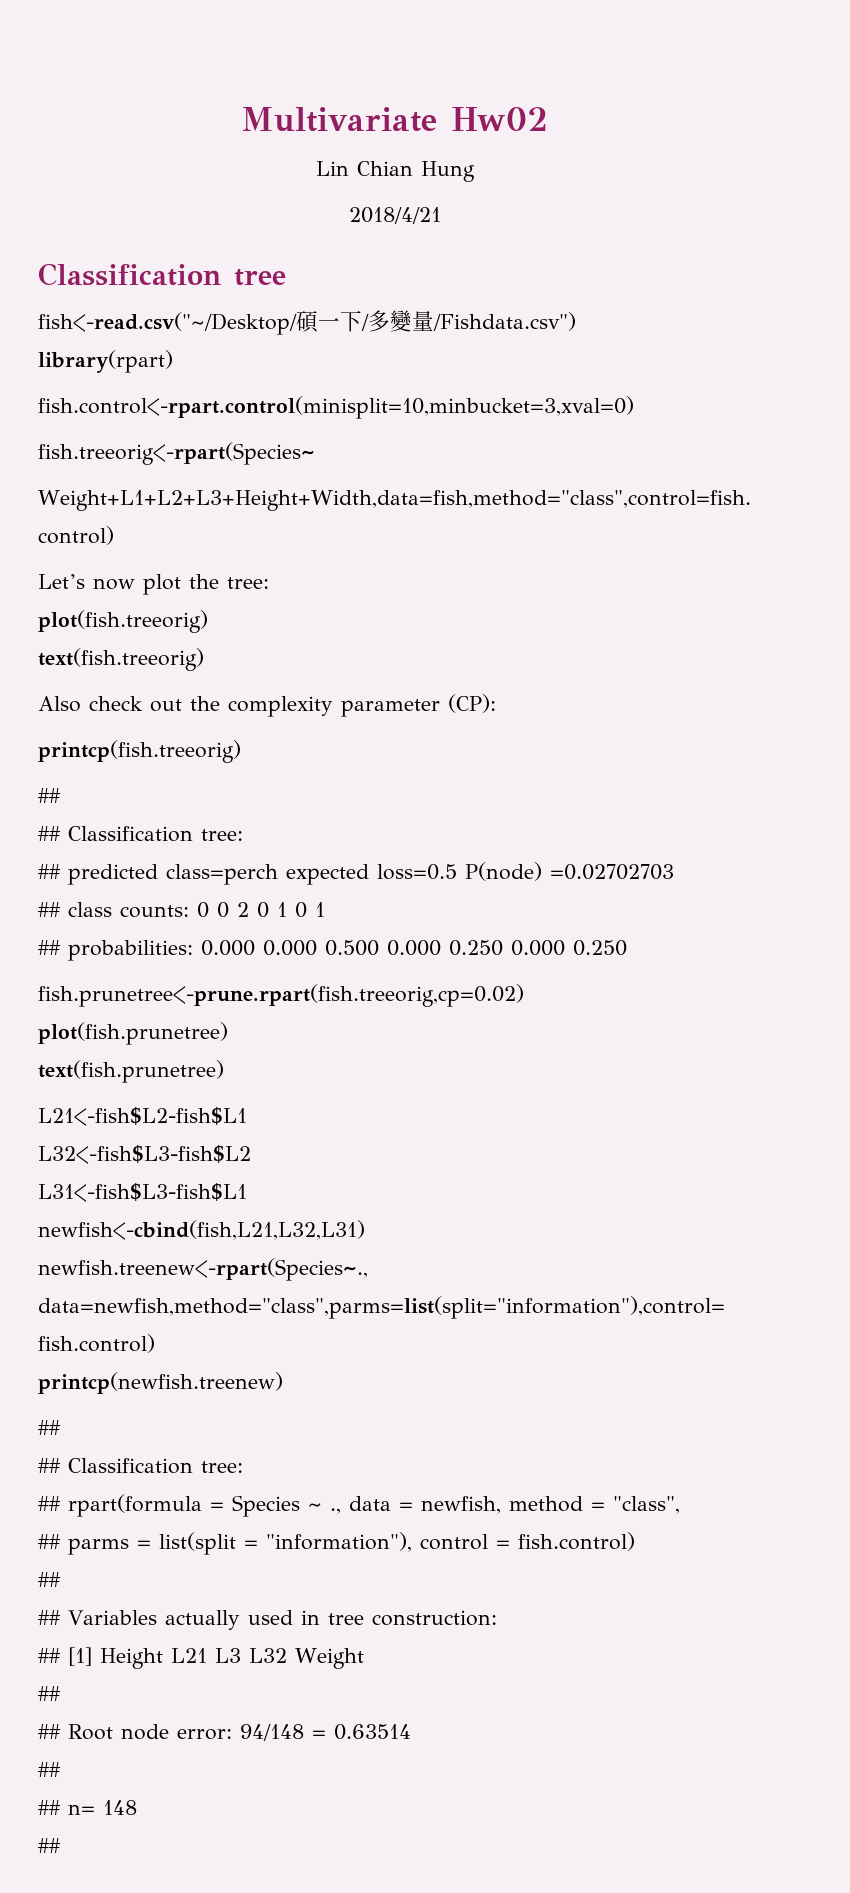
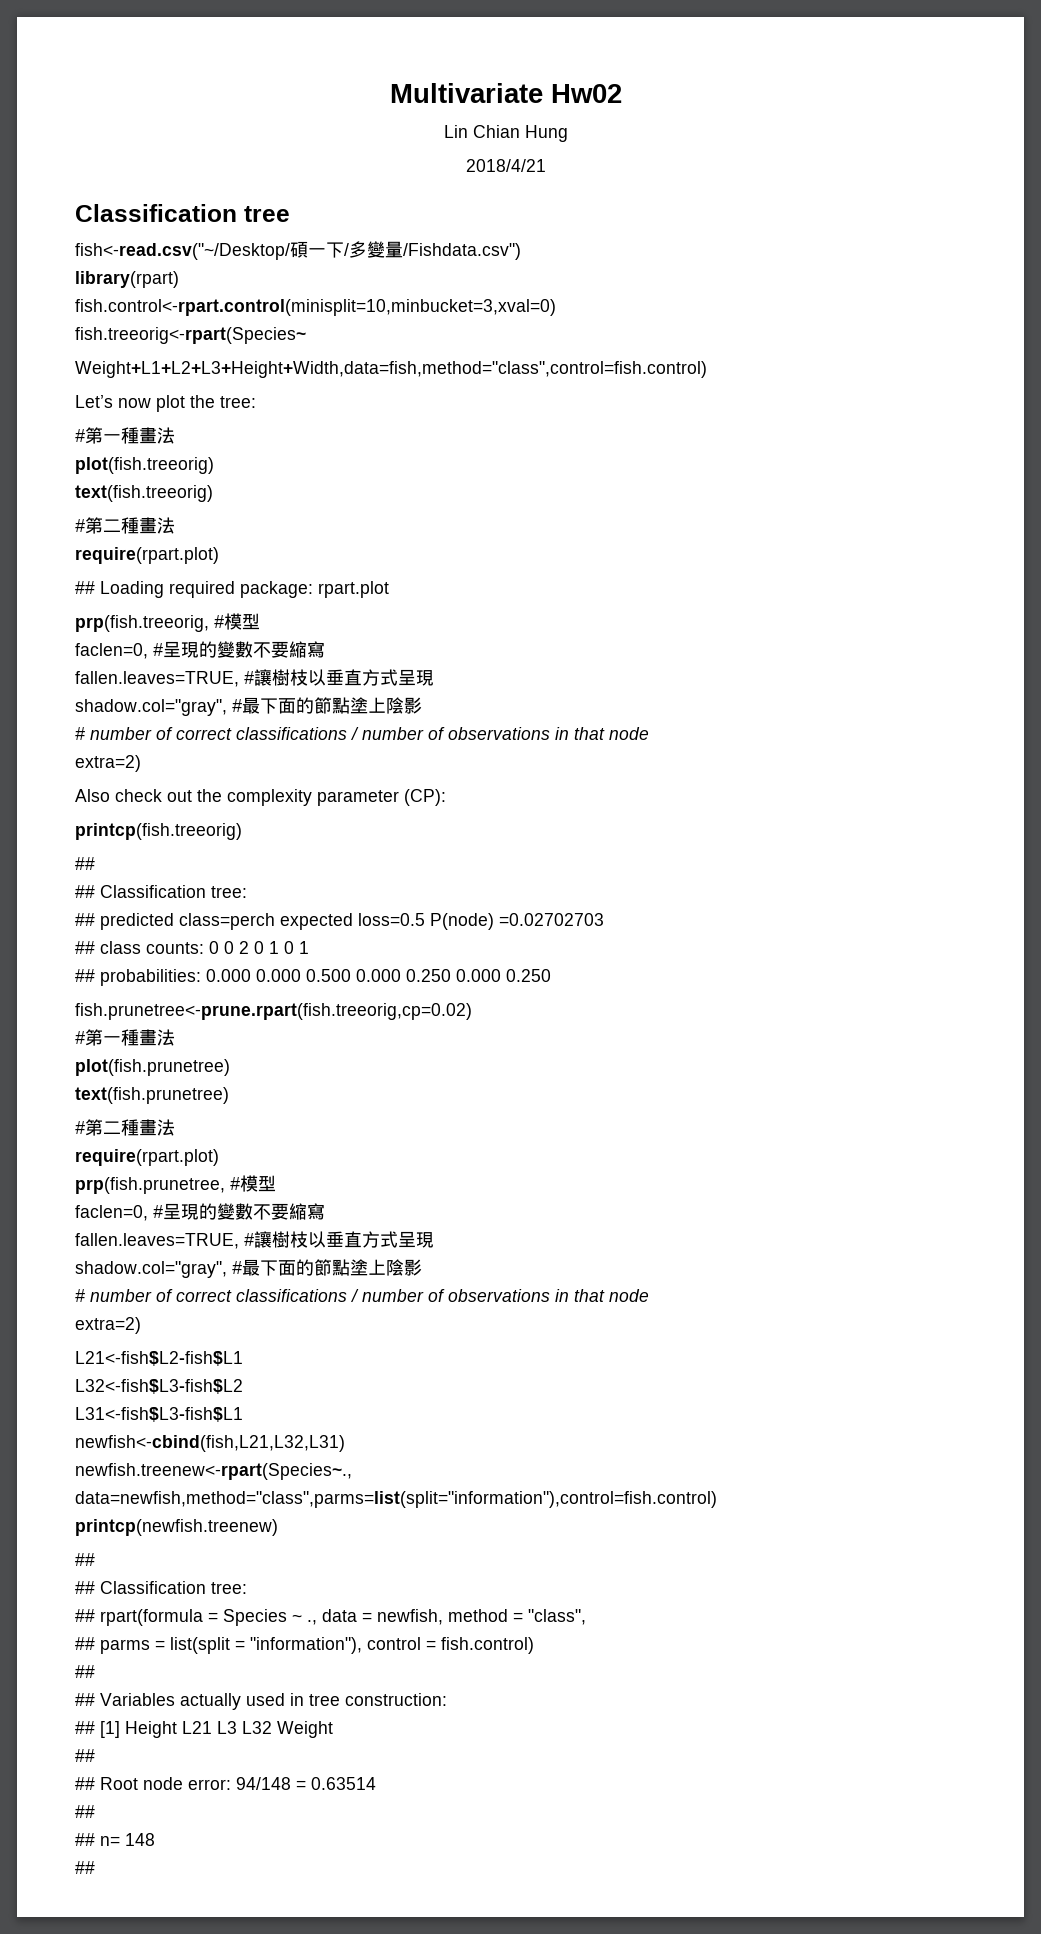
  Let’s now plot the tree:
+ #第一種畫法
  text(fish.treeorig)
+ #第二種畫法
+ require(rpart.plot)
+ ## Loading required package: rpart.plot
+ prp(fish.treeorig, #模型
+ faclen=0, #呈現的變數不要縮寫
+ fallen.leaves=TRUE, #讓樹枝以垂直方式呈現
+ shadow.col="gray", #最下面的節點塗上陰影
+ # number of correct classifications / number of observations in that node
+ extra=2)
  fish.prunetree<-prune.rpart(fish.treeorig,cp=0.02)
+ #第一種畫法
  text(fish.prunetree)
+ #第二種畫法
+ require(rpart.plot)
+ prp(fish.prunetree, #模型
+ faclen=0, #呈現的變數不要縮寫
+ fallen.leaves=TRUE, #讓樹枝以垂直方式呈現
+ shadow.col="gray", #最下面的節點塗上陰影
+ # number of correct classifications / number of observations in that node
+ extra=2)

